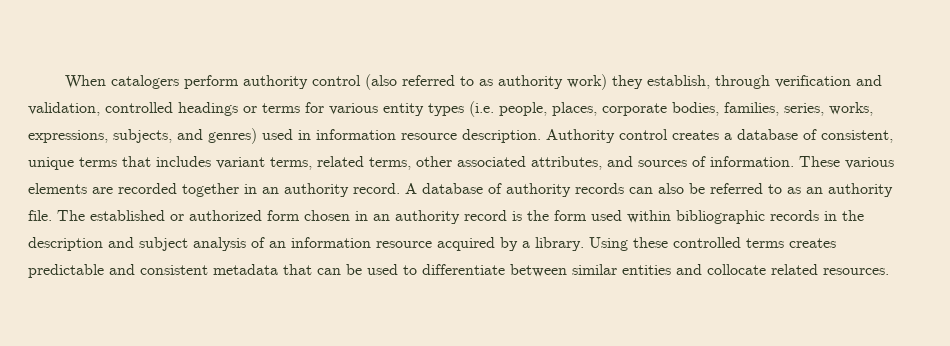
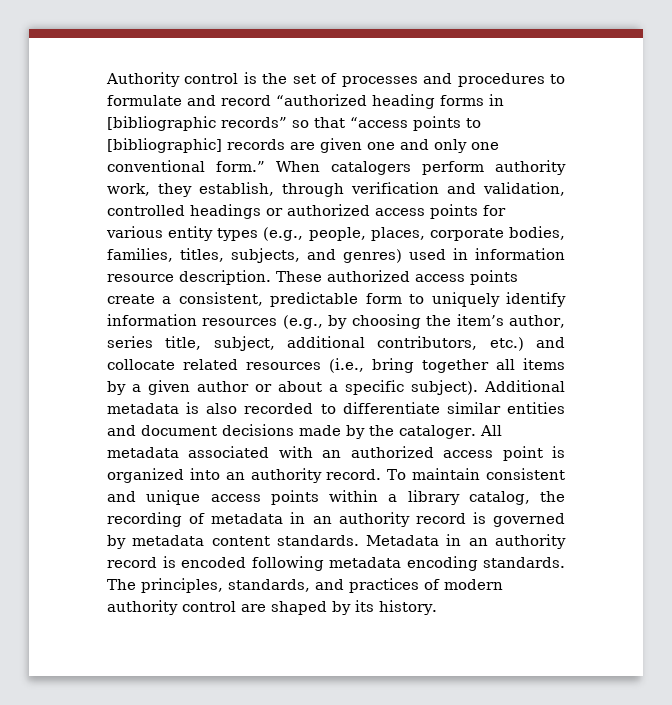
- When catalogers perform authority control (also referred to as authority work) they establish, through verification and validation, controlled headings or terms for various entity types (i.e. people, places, corporate bodies, families, series, works, expressions, subjects, and genres) used in information resource description.
+ Authority control is the set of processes and procedures to formulate and record “authorized heading forms in [bibliographic records” so that “access points to [bibliographic] records are given one and only one conventional form.” When catalogers perform authority work, they establish, through verification and validation, controlled headings or authorized access points for various entity types (e.g., people, places, corporate bodies, families, titles, subjects, and genres) used in information resource description.
- Authority control creates a database of consistent, unique terms that includes variant terms, related terms, other associated attributes, and sources of information. These various elements are recorded together in an authority record. A database of authority records can also be referred to as an authority file. The established or authorized form chosen in an authority record is the form used within bibliographic records in the description and subject analysis of an information resource acquired by a library. Using these controlled terms creates predictable and consistent metadata that can be used to differentiate between similar entities and collocate related resources.
+ These authorized access points create a consistent, predictable form to uniquely identify information resources (e.g., by choosing the item’s author, series title, subject, additional contributors, etc.) and collocate related resources (i.e., bring together all items by a given author or about a specific subject). Additional metadata is also recorded to differentiate similar entities and document decisions made by the cataloger. All metadata associated with an authorized access point is organized into an authority record. To maintain consistent and unique access points within a library catalog, the recording of metadata in an authority record is governed by metadata content standards. Metadata in an authority record is encoded following metadata encoding standards. The principles, standards, and practices of modern authority control are shaped by its history.

